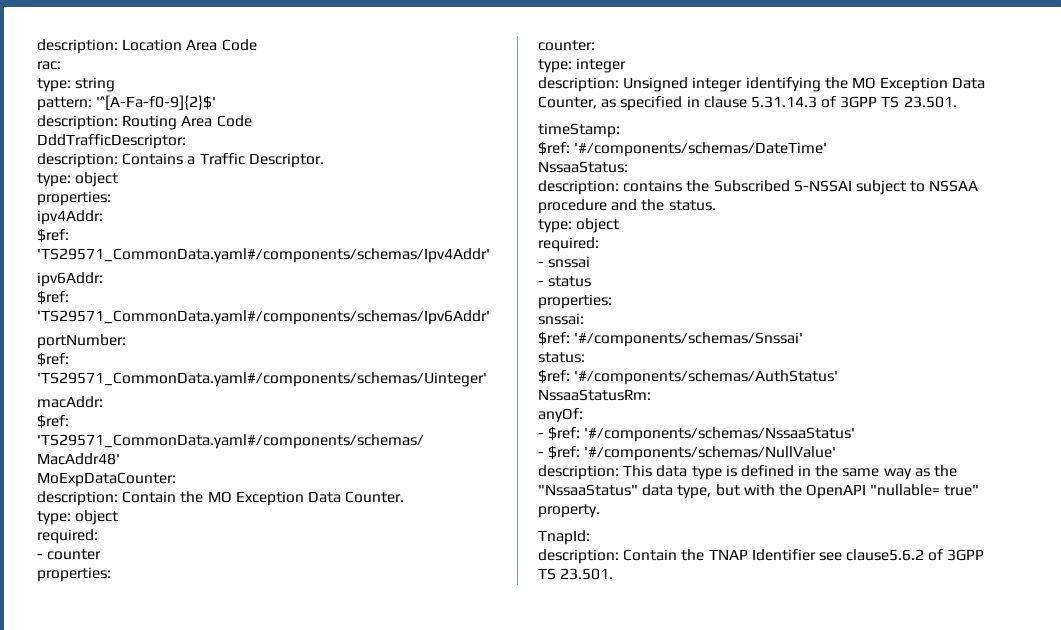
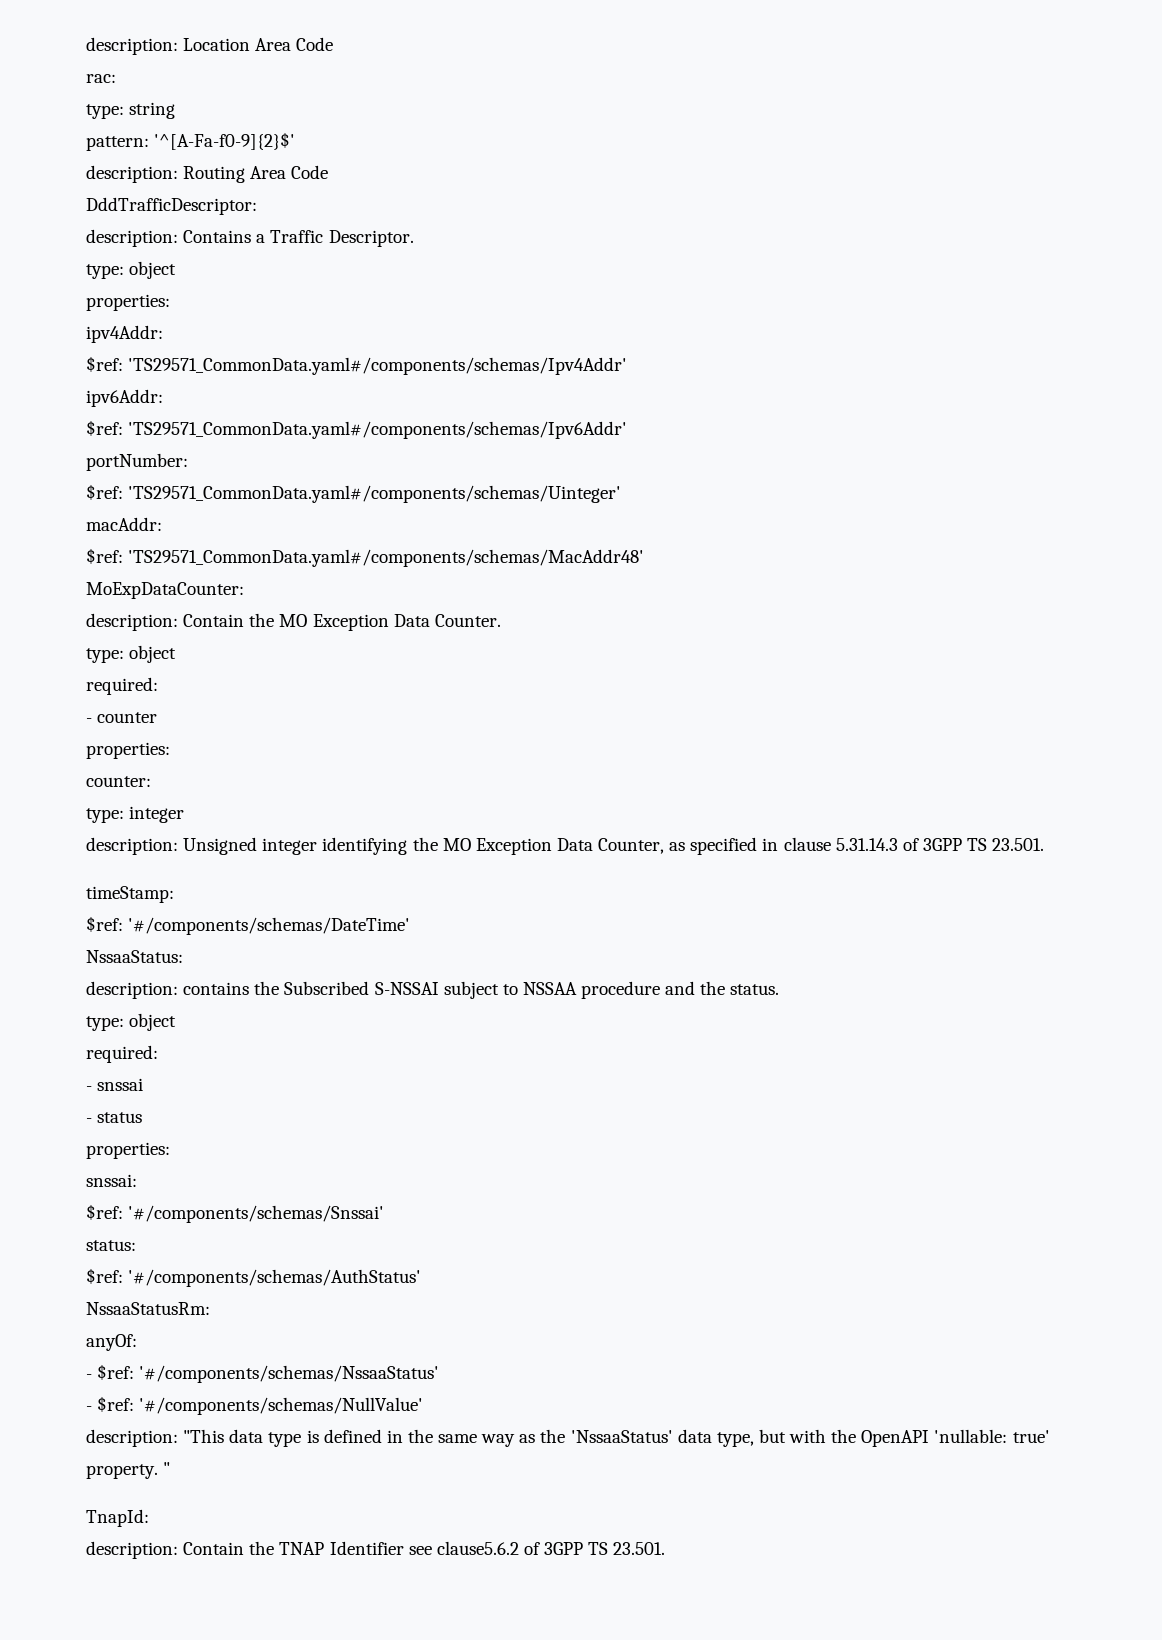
- description: This data type is defined in the same way as the "NssaaStatus" data type, but with the OpenAPI "nullable= true" property.
+ description: "This data type is defined in the same way as the 'NssaaStatus' data type, but with the OpenAPI 'nullable: true' property. "

